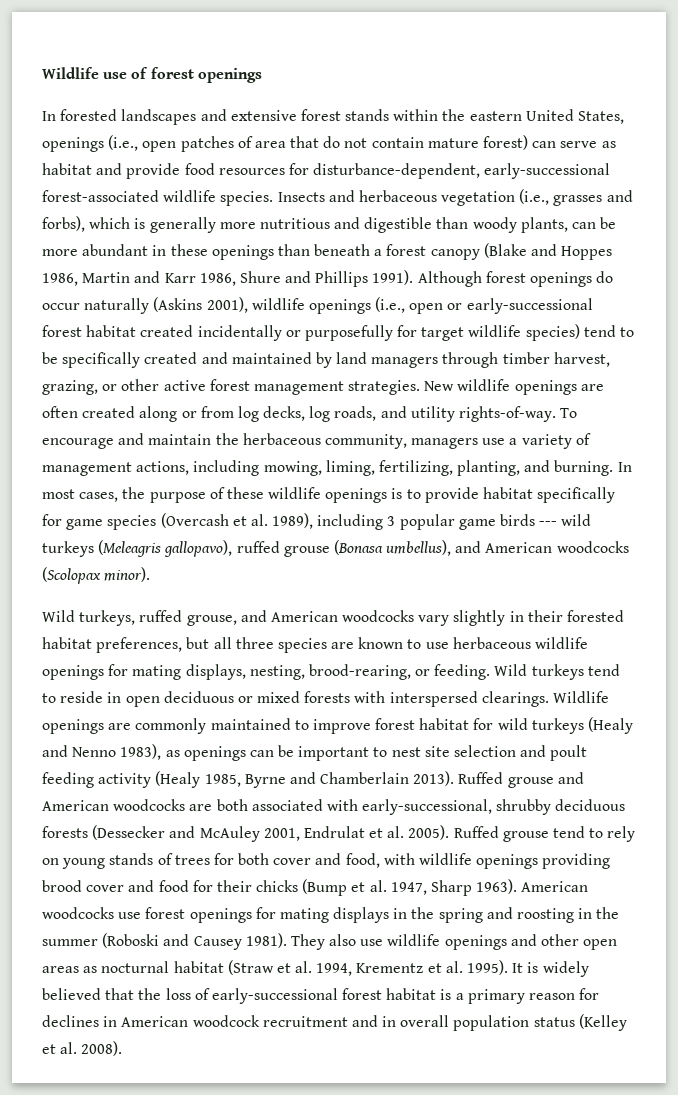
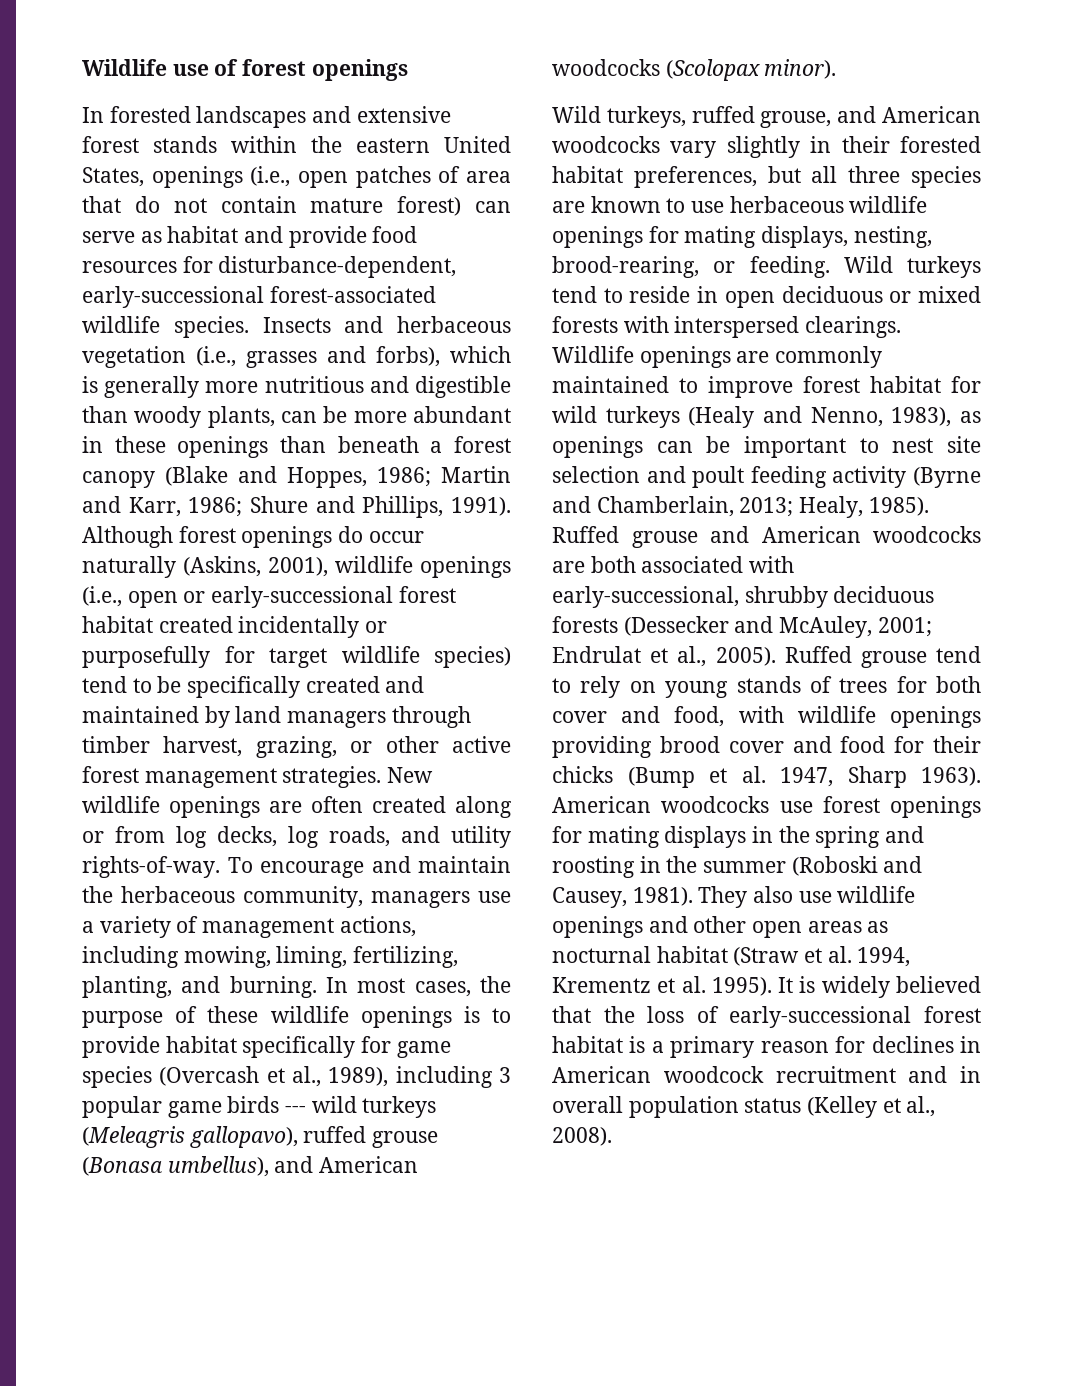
- Insects and herbaceous vegetation (i.e., grasses and forbs), which is generally more nutritious and digestible than woody plants, can be more abundant in these openings than beneath a forest canopy (Blake and Hoppes 1986, Martin and Karr 1986, Shure and Phillips 1991).
+ Insects and herbaceous vegetation (i.e., grasses and forbs), which is generally more nutritious and digestible than woody plants, can be more abundant in these openings than beneath a forest canopy (Blake and Hoppes, 1986; Martin and Karr, 1986; Shure and Phillips, 1991).
- Although forest openings do occur naturally (Askins 2001), wildlife openings (i.e., open or early-successional forest habitat created incidentally or purposefully for target wildlife species) tend to be specifically created and maintained by land managers through timber harvest, grazing, or other active forest management strategies.
+ Although forest openings do occur naturally (Askins, 2001), wildlife openings (i.e., open or early-successional forest habitat created incidentally or purposefully for target wildlife species) tend to be specifically created and maintained by land managers through timber harvest, grazing, or other active forest management strategies.
- In most cases, the purpose of these wildlife openings is to provide habitat specifically for game species (Overcash et al. 1989), including 3 popular game birds --- wild turkeys (Meleagris gallopavo), ruffed grouse (Bonasa umbellus), and American woodcocks (Scolopax minor).
+ In most cases, the purpose of these wildlife openings is to provide habitat specifically for game species (Overcash et al., 1989), including 3 popular game birds --- wild turkeys (Meleagris gallopavo), ruffed grouse (Bonasa umbellus), and American woodcocks (Scolopax minor).
- Wildlife openings are commonly maintained to improve forest habitat for wild turkeys (Healy and Nenno 1983), as openings can be important to nest site selection and poult feeding activity (Healy 1985, Byrne and Chamberlain 2013).
+ Wildlife openings are commonly maintained to improve forest habitat for wild turkeys (Healy and Nenno, 1983), as openings can be important to nest site selection and poult feeding activity (Byrne and Chamberlain, 2013; Healy, 1985).
- Ruffed grouse and American woodcocks are both associated with early-successional, shrubby deciduous forests (Dessecker and McAuley 2001, Endrulat et al. 2005).
+ Ruffed grouse and American woodcocks are both associated with early-successional, shrubby deciduous forests (Dessecker and McAuley, 2001; Endrulat et al., 2005).
- American woodcocks use forest openings for mating displays in the spring and roosting in the summer (Roboski and Causey 1981).
+ American woodcocks use forest openings for mating displays in the spring and roosting in the summer (Roboski and Causey, 1981).
- It is widely believed that the loss of early-successional forest habitat is a primary reason for declines in American woodcock recruitment and in overall population status (Kelley et al. 2008).
+ It is widely believed that the loss of early-successional forest habitat is a primary reason for declines in American woodcock recruitment and in overall population status (Kelley et al., 2008).

